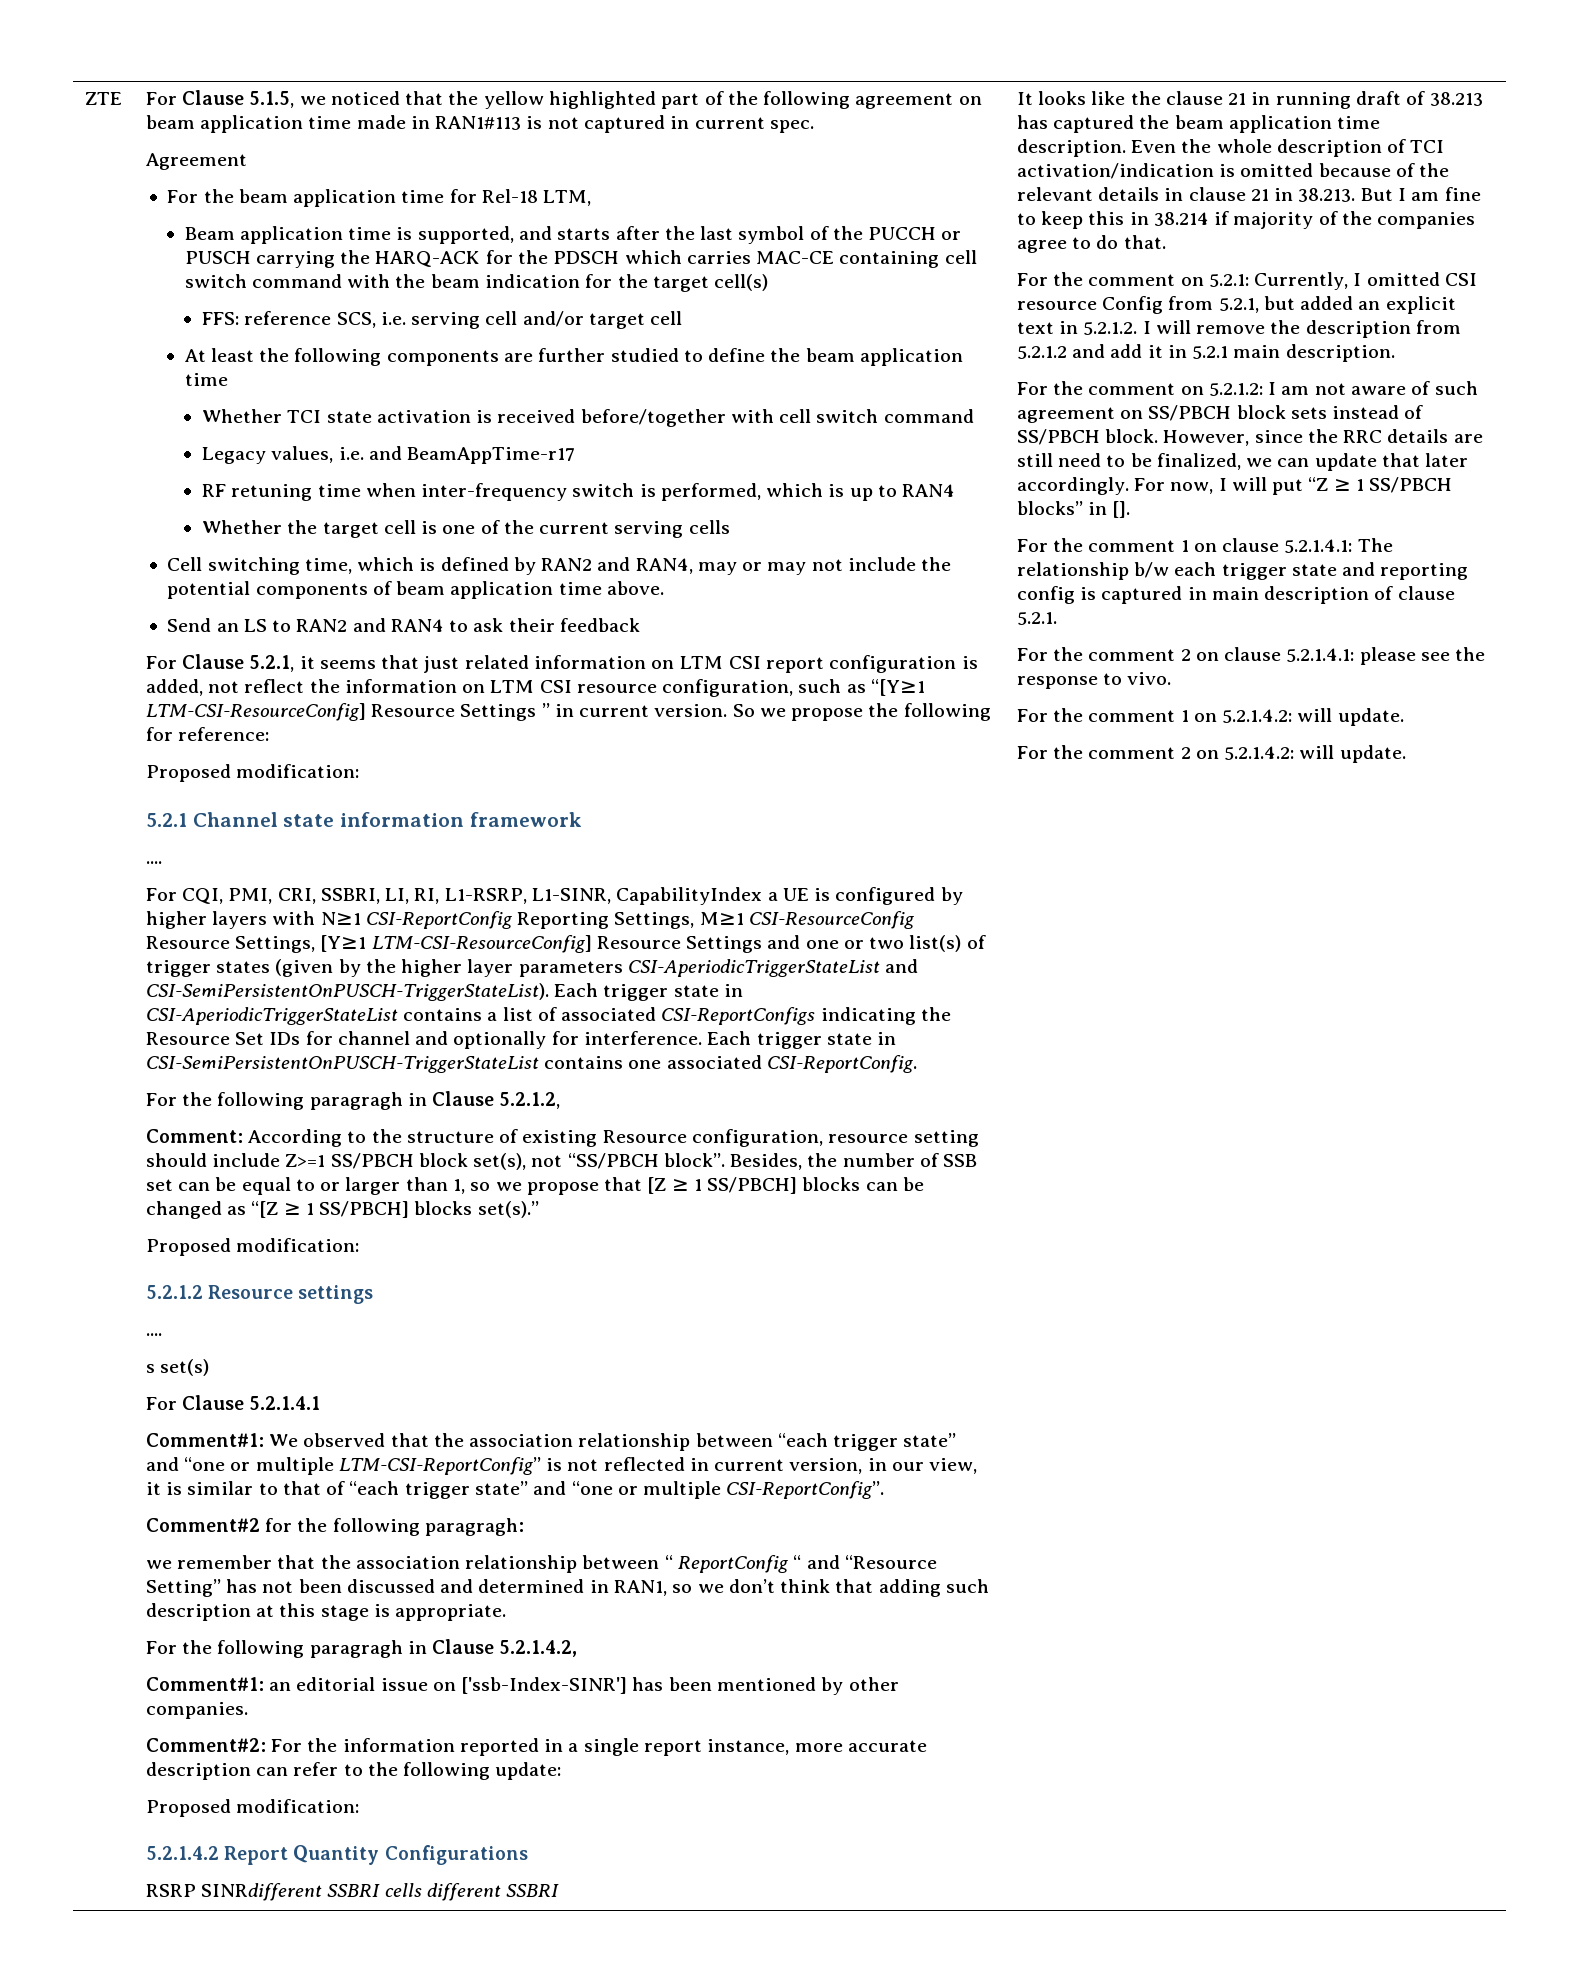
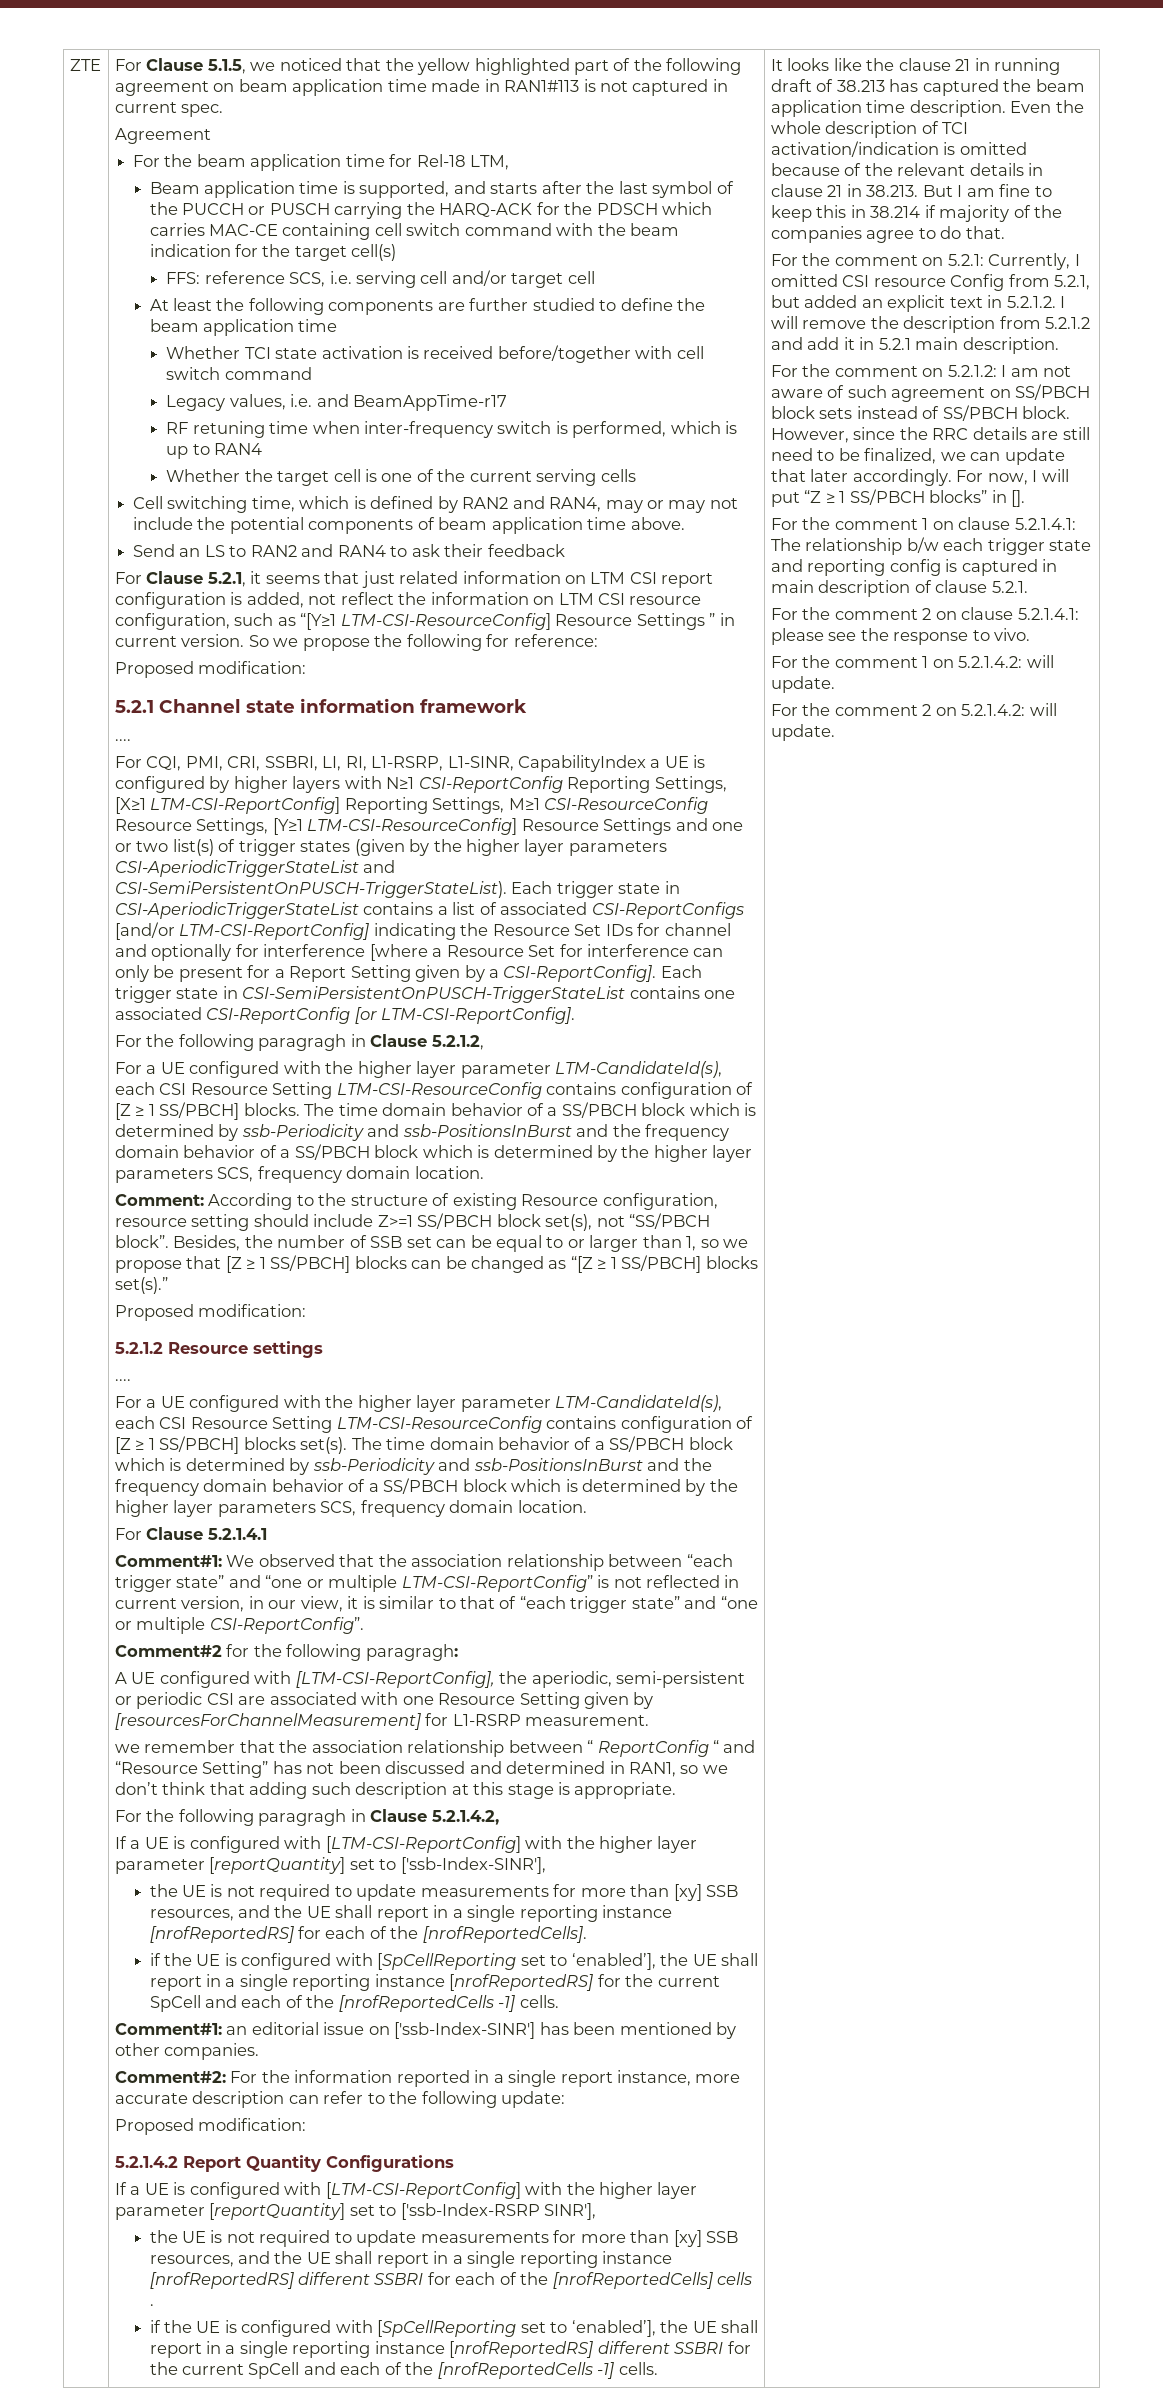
- For CQI, PMI, CRI, SSBRI, LI, RI, L1-RSRP, L1-SINR, CapabilityIndex a UE is configured by higher layers with N≥1 CSI-ReportConfig Reporting Settings, M≥1 CSI-ResourceConfig Resource Settings, [Y≥1 LTM-CSI-ResourceConfig] Resource Settings and one or two list(s) of trigger states (given by the higher layer parameters CSI-AperiodicTriggerStateList and CSI-SemiPersistentOnPUSCH-TriggerStateList).
+ For CQI, PMI, CRI, SSBRI, LI, RI, L1-RSRP, L1-SINR, CapabilityIndex a UE is configured by higher layers with N≥1 CSI-ReportConfig Reporting Settings, [X≥1 LTM-CSI-ReportConfig] Reporting Settings, M≥1 CSI-ResourceConfig Resource Settings, [Y≥1 LTM-CSI-ResourceConfig] Resource Settings and one or two list(s) of trigger states (given by the higher layer parameters CSI-AperiodicTriggerStateList and CSI-SemiPersistentOnPUSCH-TriggerStateList).
- Each trigger state in CSI-AperiodicTriggerStateList contains a list of associated CSI-ReportConfigs indicating the Resource Set IDs for channel and optionally for interference.
+ Each trigger state in CSI-AperiodicTriggerStateList contains a list of associated CSI-ReportConfigs [and/or LTM-CSI-ReportConfig] indicating the Resource Set IDs for channel and optionally for interference [where a Resource Set for interference can only be present for a Report Setting given by a CSI-ReportConfig].
- Each trigger state in CSI-SemiPersistentOnPUSCH-TriggerStateList contains one associated CSI-ReportConfig.
+ Each trigger state in CSI-SemiPersistentOnPUSCH-TriggerStateList contains one associated CSI-ReportConfig [or LTM-CSI-ReportConfig].
+ For a UE configured with the higher layer parameter LTM-CandidateId(s), each CSI Resource Setting LTM-CSI-ResourceConfig contains configuration of [Z ≥ 1 SS/PBCH] blocks. The time domain behavior of a SS/PBCH block which is determined by ssb-Periodicity and ssb-PositionsInBurst and the frequency domain behavior of a SS/PBCH block which is determined by the higher layer parameters SCS, frequency domain location.
- s set(s)
+ For a UE configured with the higher layer parameter LTM-CandidateId(s), each CSI Resource Setting LTM-CSI-ResourceConfig contains configuration of [Z ≥ 1 SS/PBCH] blocks set(s). The time domain behavior of a SS/PBCH block which is determined by ssb-Periodicity and ssb-PositionsInBurst and the frequency domain behavior of a SS/PBCH block which is determined by the higher layer parameters SCS, frequency domain location.
+ A UE configured with [LTM-CSI-ReportConfig], the aperiodic, semi-persistent or periodic CSI are associated with one Resource Setting given by [resourcesForChannelMeasurement] for L1-RSRP measurement.
+ If a UE is configured with [LTM-CSI-ReportConfig] with the higher layer parameter [reportQuantity] set to ['ssb-Index-SINR'],
+ the UE is not required to update measurements for more than [xy] SSB resources, and the UE shall report in a single reporting instance [nrofReportedRS] for each of the [nrofReportedCells].
+ if the UE is configured with [SpCellReporting set to ‘enabled’], the UE shall report in a single reporting instance [nrofReportedRS] for the current SpCell and each of the [nrofReportedCells -1] cells.
- RSRP SINRdifferent SSBRI cells different SSBRI
+ If a UE is configured with [LTM-CSI-ReportConfig] with the higher layer parameter [reportQuantity] set to ['ssb-Index-RSRP SINR'],
+ the UE is not required to update measurements for more than [xy] SSB resources, and the UE shall report in a single reporting instance [nrofReportedRS] different SSBRI for each of the [nrofReportedCells] cells .
+ if the UE is configured with [SpCellReporting set to ‘enabled’], the UE shall report in a single reporting instance [nrofReportedRS] different SSBRI for the current SpCell and each of the [nrofReportedCells -1] cells.

